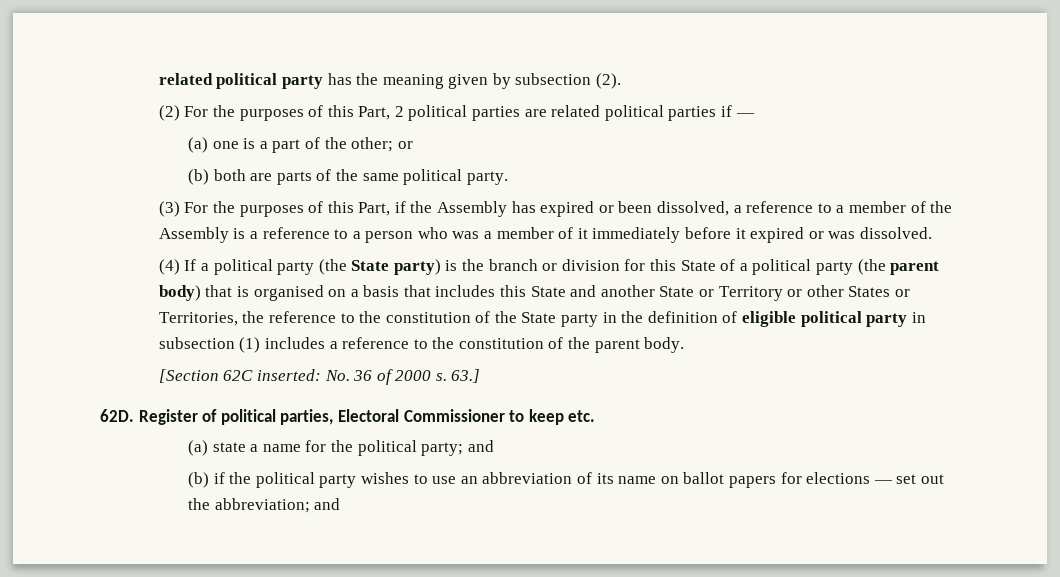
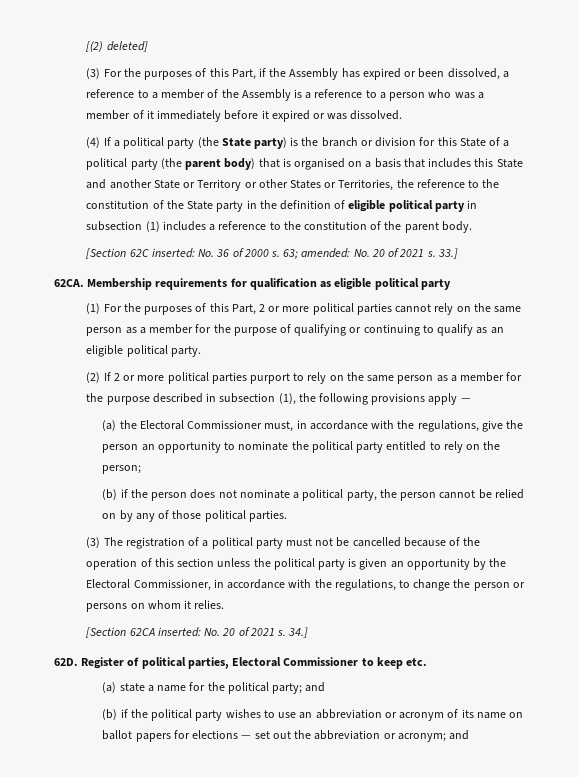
- related political party has the meaning given by subsection (2).
- (2) For the purposes of this Part, 2 political parties are related political parties if —
- (a) one is a part of the other; or
- (b) both are parts of the same political party.
+ [(2) deleted]
- 63.]
+ 63; amended: No. 20 of 2021 s. 33.]
+ 62CA. Membership requirements for qualification as eligible political party
+ (1) For the purposes of this Part, 2 or more political parties cannot rely on the same person as a member for the purpose of qualifying or continuing to qualify as an eligible political party.
+ (2) If 2 or more political parties purport to rely on the same person as a member for the purpose described in subsection (1), the following provisions apply —
+ (a) the Electoral Commissioner must, in accordance with the regulations, give the person an opportunity to nominate the political party entitled to rely on the person;
+ (b) if the person does not nominate a political party, the person cannot be relied on by any of those political parties.
+ (3) The registration of a political party must not be cancelled because of the operation of this section unless the political party is given an opportunity by the Electoral Commissioner, in accordance with the regulations, to change the person or persons on whom it relies.
+ [Section 62CA inserted: No. 20 of 2021 s. 34.]
- (b) if the political party wishes to use an abbreviation of its name on ballot papers for elections — set out the abbreviation; and
+ (b) if the political party wishes to use an abbreviation or acronym of its name on ballot papers for elections — set out the abbreviation or acronym; and

